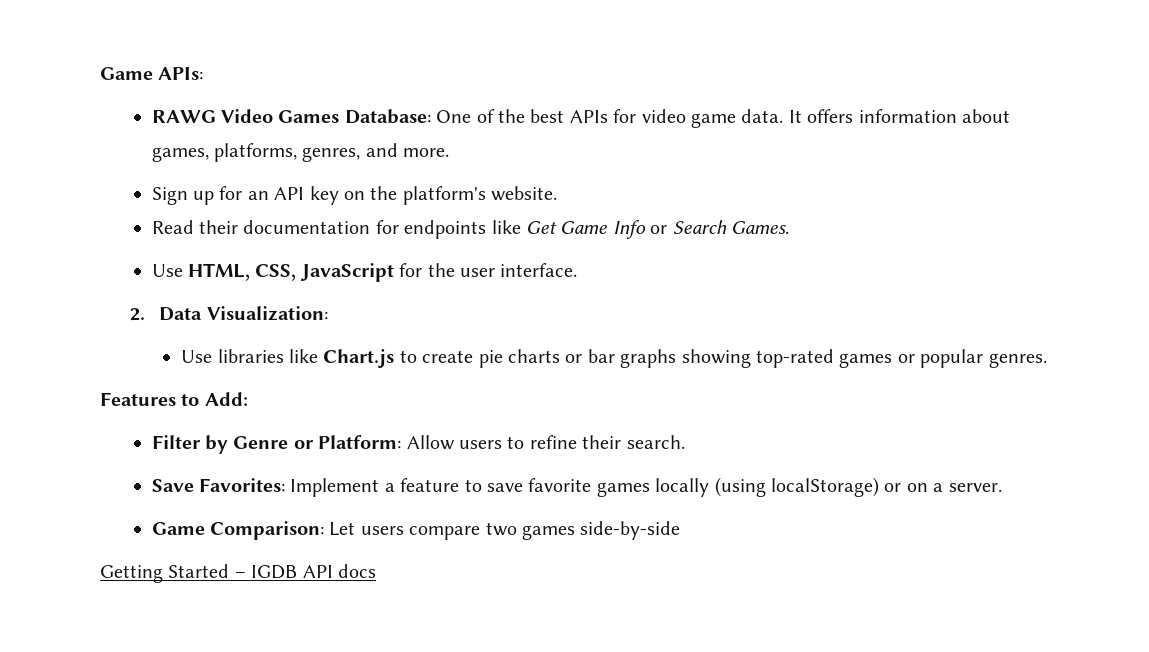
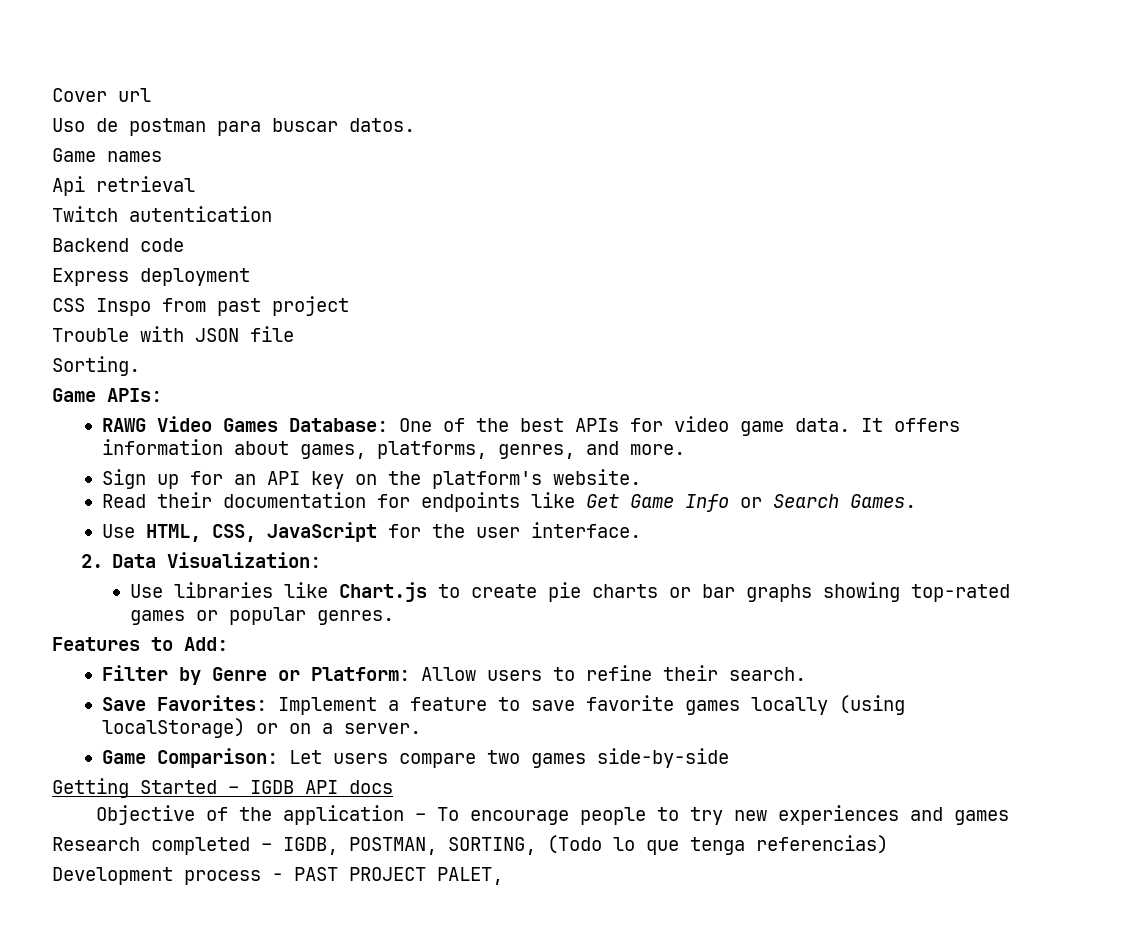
+ Cover url
+ Uso de postman para buscar datos.
+ Game names
+ Api retrieval
+ Twitch autentication
+ Backend code
+ Express deployment
+ CSS Inspo from past project
+ Trouble with JSON file
+ Sorting.
+ Objective of the application – To encourage people to try new experiences and games
+ Research completed – IGDB, POSTMAN, SORTING, (Todo lo que tenga referencias)
+ Development process - PAST PROJECT PALET,

